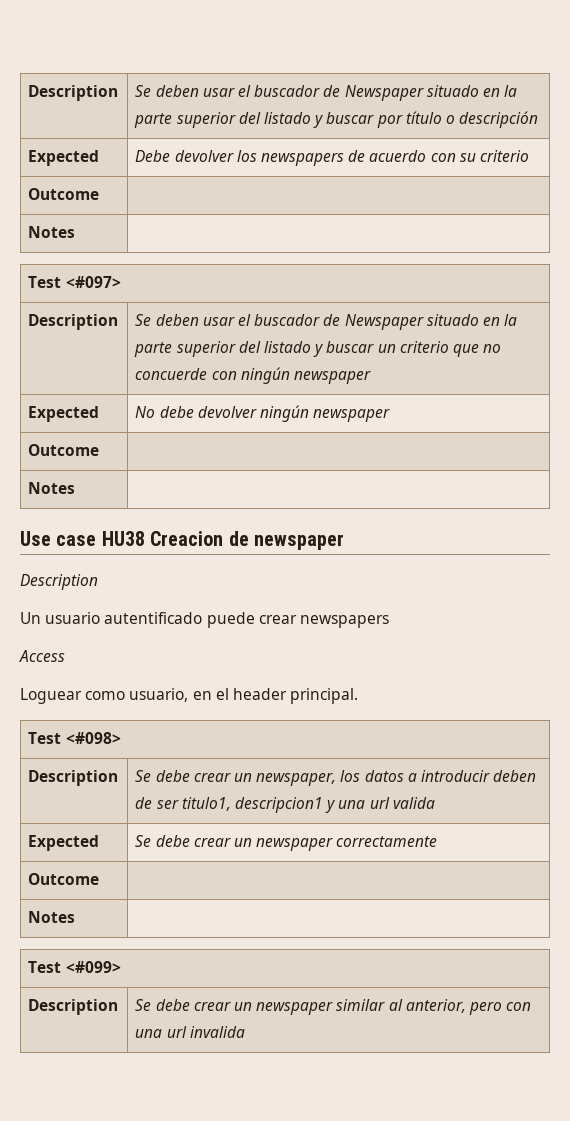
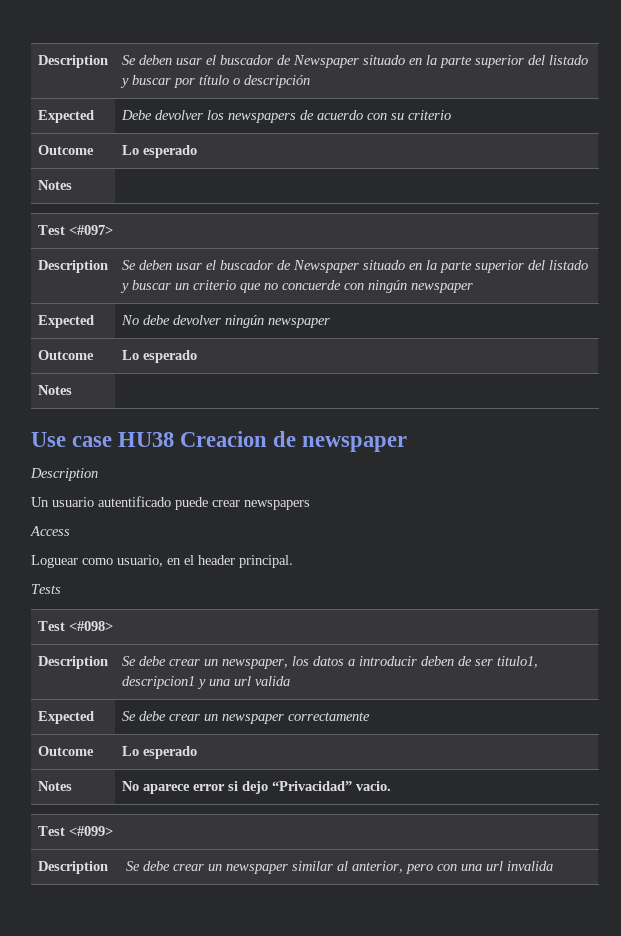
  Expected | Debe devolver los newspapers de acuerdo con su criterio
- Outcome |
+ Outcome | Lo esperado
  Expected | No debe devolver ningún newspaper
- Outcome |
+ Outcome | Lo esperado
+ Tests
  Expected | Se debe crear un newspaper correctamente
- Outcome |
- Notes |
+ Outcome | Lo esperado
+ Notes | No aparece error si dejo “Privacidad” vacio.

